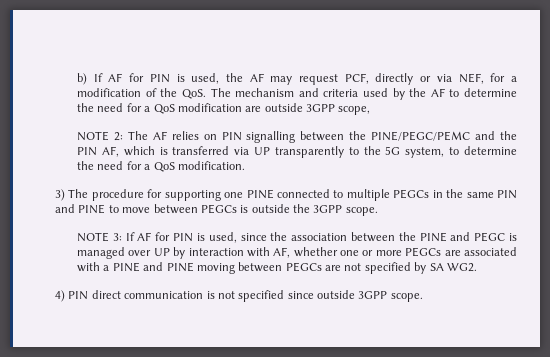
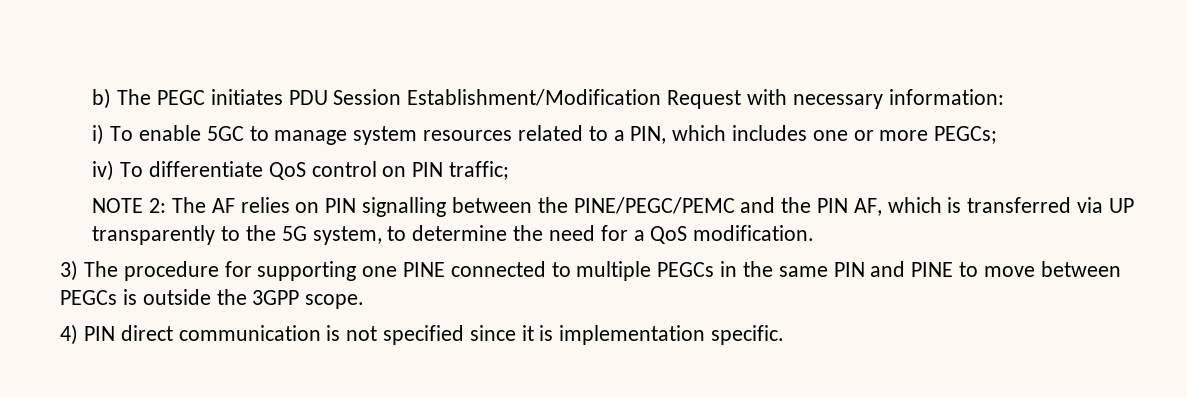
- b) If AF for PIN is used, the AF may request PCF, directly or via NEF, for a modification of the QoS. The mechanism and criteria used by the AF to determine the need for a QoS modification are outside 3GPP scope,
+ b) The PEGC initiates PDU Session Establishment/Modification Request with necessary information:
+ i) To enable 5GC to manage system resources related to a PIN, which includes one or more PEGCs;
+ iv) To differentiate QoS control on PIN traffic;
- NOTE 3: If AF for PIN is used, since the association between the PINE and PEGC is managed over UP by interaction with AF, whether one or more PEGCs are associated with a PINE and PINE moving between PEGCs are not specified by SA WG2.
- 4) PIN direct communication is not specified since outside 3GPP scope.
+ 4) PIN direct communication is not specified since it is implementation specific.

